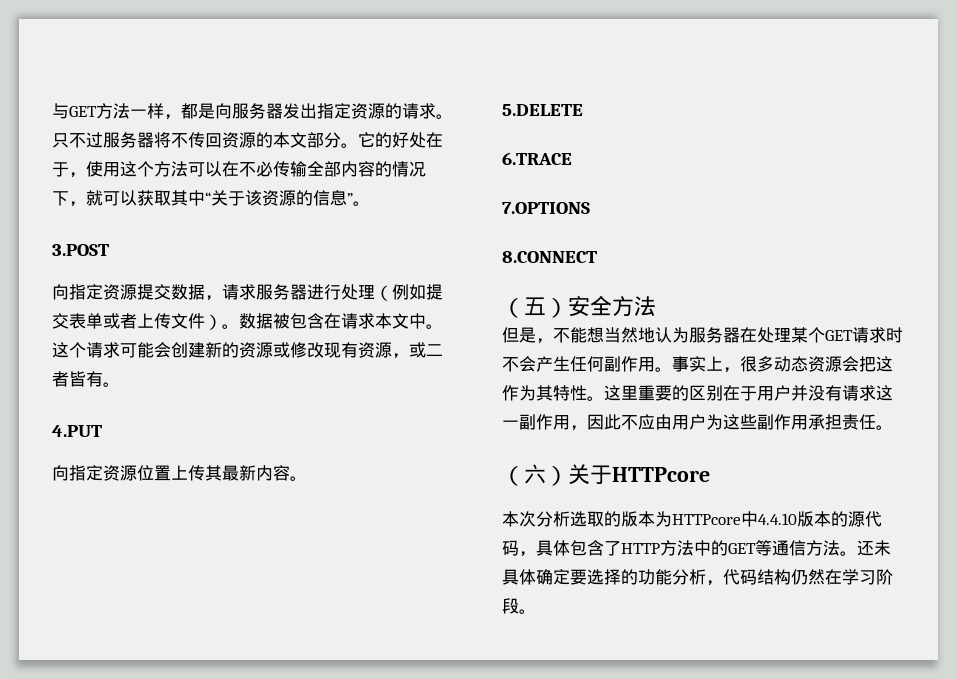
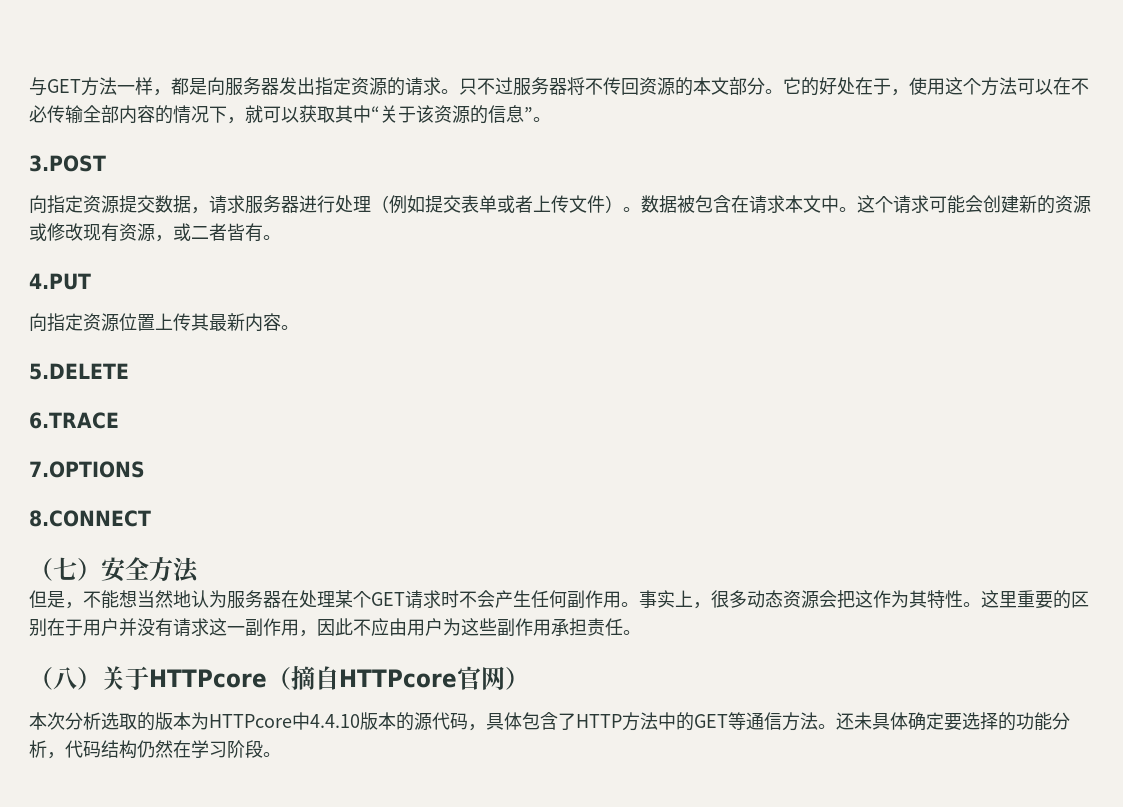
- （五）安全方法
+ （七）安全方法
- （六）关于HTTPcore
+ （八）关于HTTPcore（摘自HTTPcore官网）

